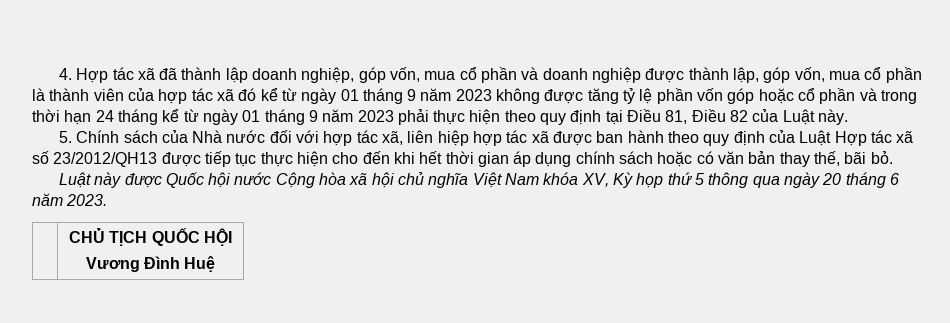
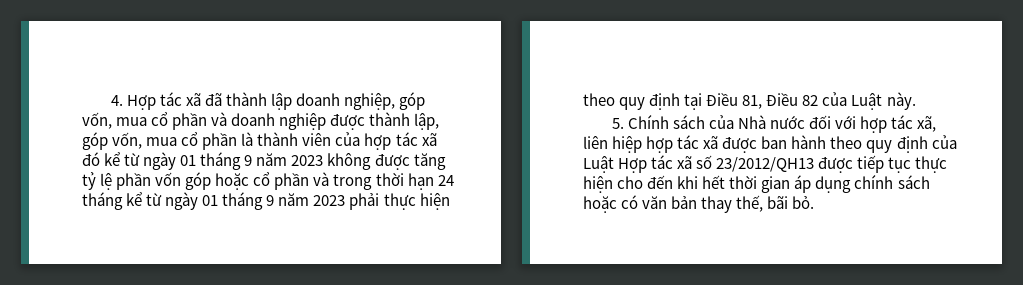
- Luật này được Quốc hội nước Cộng hòa xã hội chủ nghĩa Việt Nam khóa XV, Kỳ họp thứ 5 thông qua ngày 20 tháng 6 năm 2023.
- | CHỦ TỊCH QUỐC HỘI
- Vương Đình Huệ

